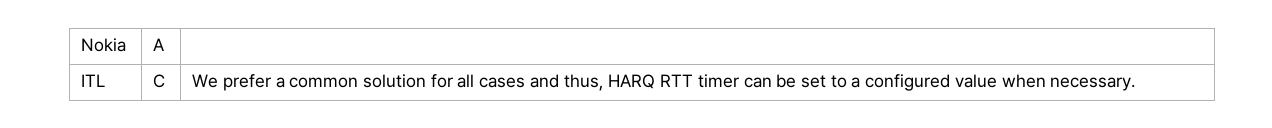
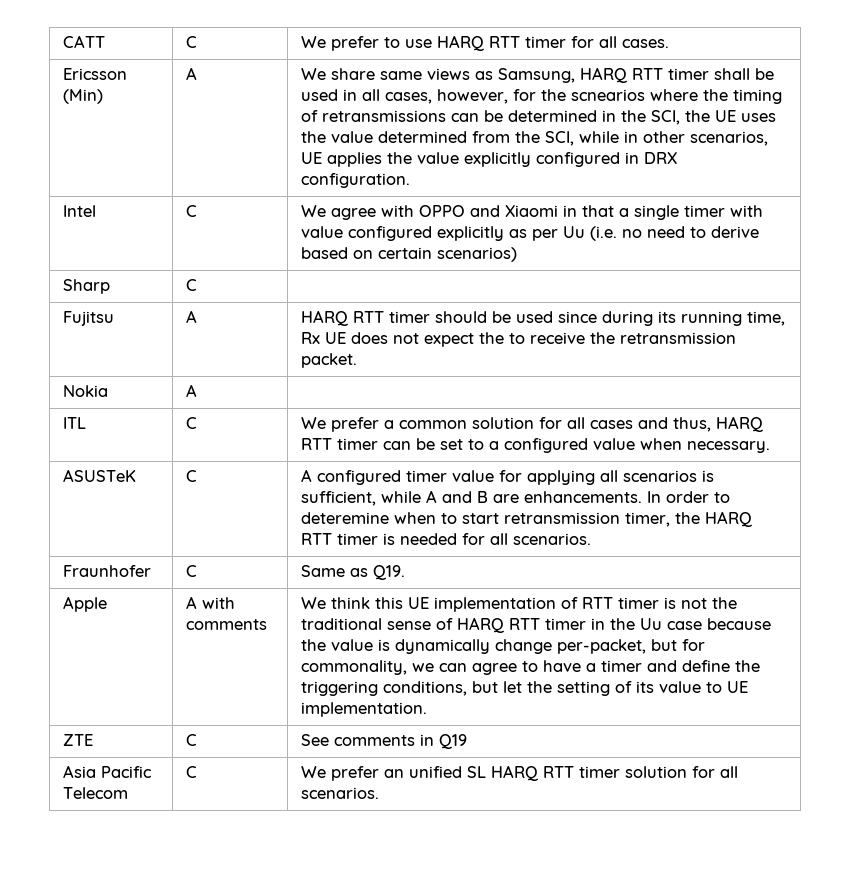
+ CATT | C | We prefer to use HARQ RTT timer for all cases.
+ Ericsson (Min) | A | We share same views as Samsung, HARQ RTT timer shall be used in all cases, however, for the scnearios where the timing of retransmissions can be determined in the SCI, the UE uses the value determined from the SCI, while in other scenarios, UE applies the value explicitly configured in DRX configuration.
+ Intel | C | We agree with OPPO and Xiaomi in that a single timer with value configured explicitly as per Uu (i.e. no need to derive based on certain scenarios)
+ Sharp | C |
+ Fujitsu | A | HARQ RTT timer should be used since during its running time, Rx UE does not expect the to receive the retransmission packet.
+ ASUSTeK | C | A configured timer value for applying all scenarios is sufficient, while A and B are enhancements. In order to deteremine when to start retransmission timer, the HARQ RTT timer is needed for all scenarios.
+ Fraunhofer | C | Same as Q19.
+ Apple | A with comments | We think this UE implementation of RTT timer is not the traditional sense of HARQ RTT timer in the Uu case because the value is dynamically change per-packet, but for commonality, we can agree to have a timer and define the triggering conditions, but let the setting of its value to UE implementation.
+ ZTE | C | See comments in Q19
+ Asia Pacific Telecom | C | We prefer an unified SL HARQ RTT timer solution for all scenarios.

